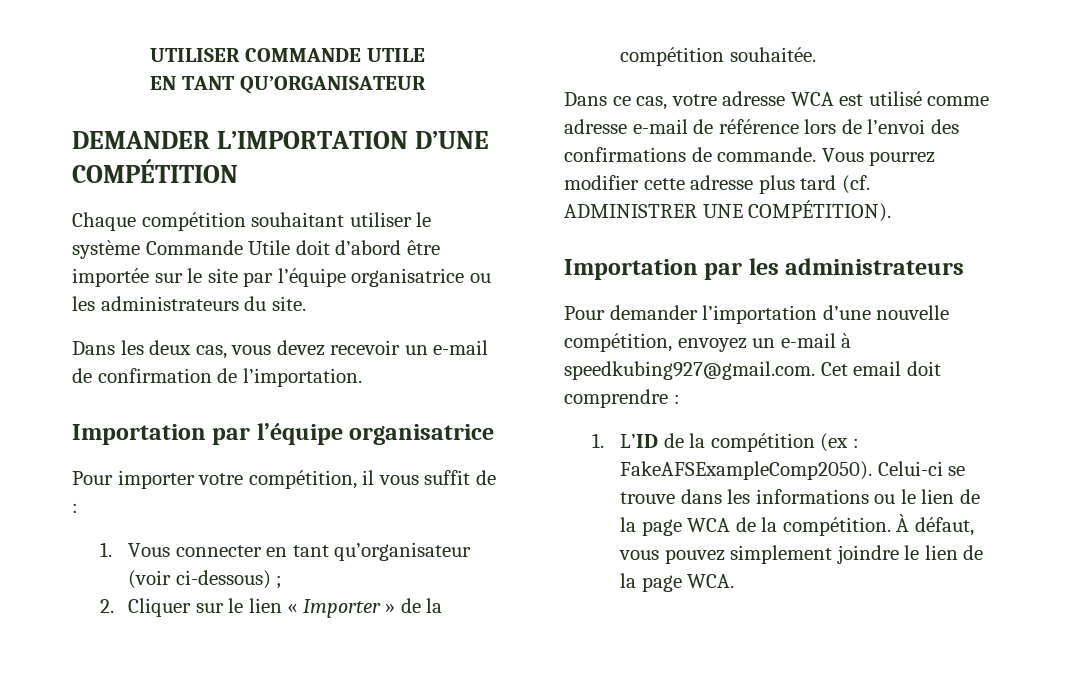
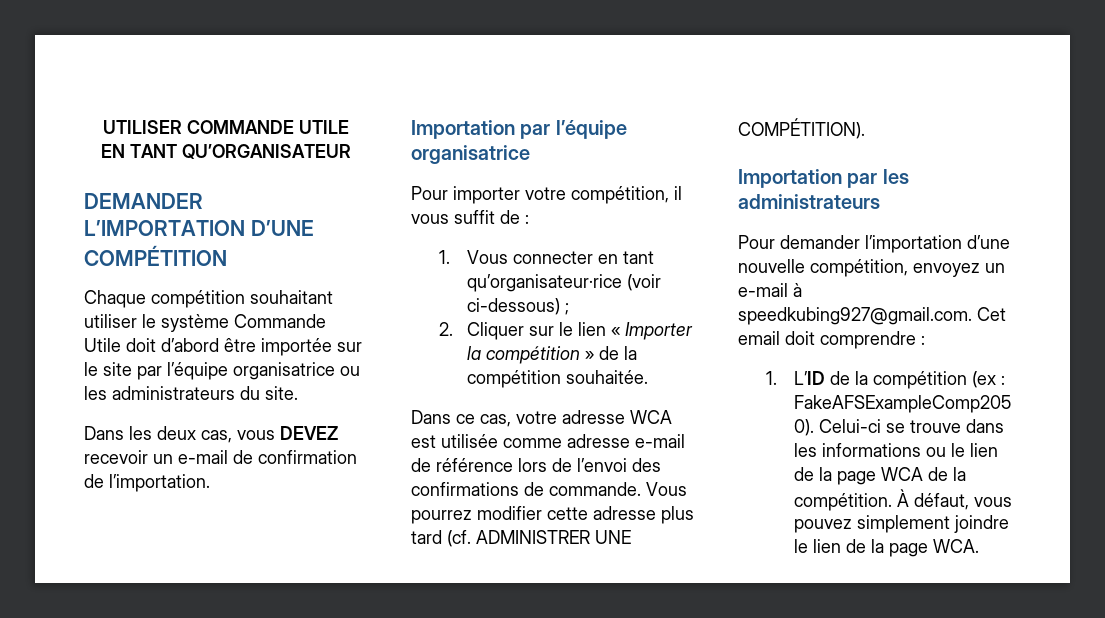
- Dans les deux cas, vous devez recevoir un e-mail de confirmation de l’importation.
+ Dans les deux cas, vous DEVEZ recevoir un e-mail de confirmation de l’importation.
- 1. Vous connecter en tant qu’organisateur (voir ci-dessous) ;
+ 1. Vous connecter en tant qu’organisateur·rice (voir ci-dessous) ;
- 2. Cliquer sur le lien « Importer » de la compétition souhaitée.
+ 2. Cliquer sur le lien « Importer la compétition » de la compétition souhaitée.
- Dans ce cas, votre adresse WCA est utilisé comme adresse e-mail de référence lors de l’envoi des confirmations de commande.
+ Dans ce cas, votre adresse WCA est utilisée comme adresse e-mail de référence lors de l’envoi des confirmations de commande.

